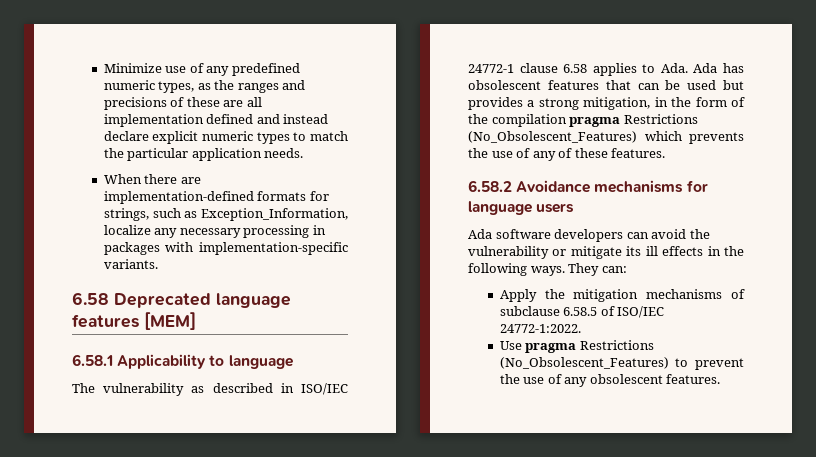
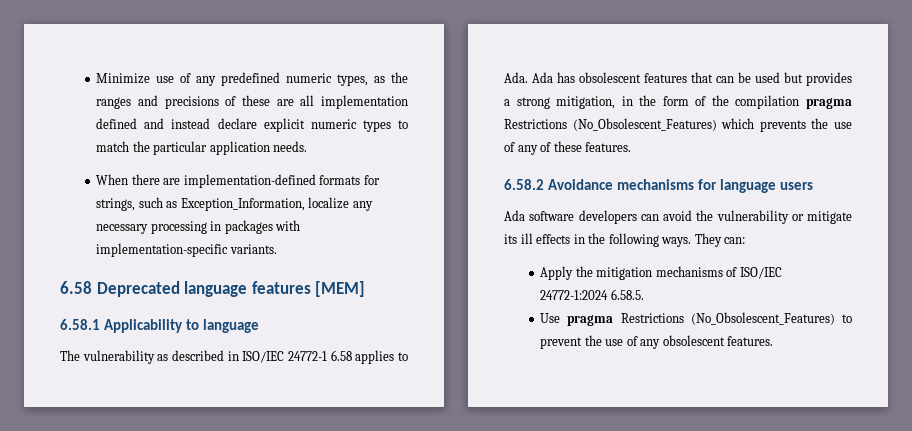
- The vulnerability as described in ISO/IEC 24772-1 clause 6.58 applies to Ada. Ada has obsolescent features that can be used but provides a strong mitigation, in the form of the compilation pragma Restrictions (No_Obsolescent_Features) which prevents the use of any of these features.
+ The vulnerability as described in ISO/IEC 24772-1 6.58 applies to Ada. Ada has obsolescent features that can be used but provides a strong mitigation, in the form of the compilation pragma Restrictions (No_Obsolescent_Features) which prevents the use of any of these features.
- Apply the mitigation mechanisms of subclause 6.58.5 of ISO/IEC 24772-1:2022.
+ Apply the mitigation mechanisms of ISO/IEC 24772-1:2024 6.58.5.

